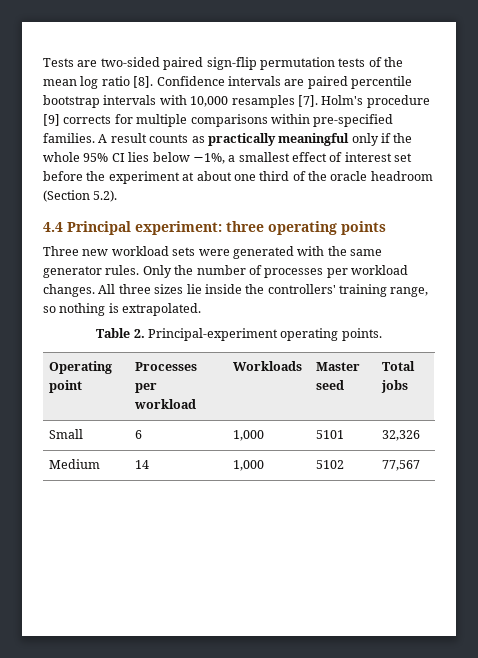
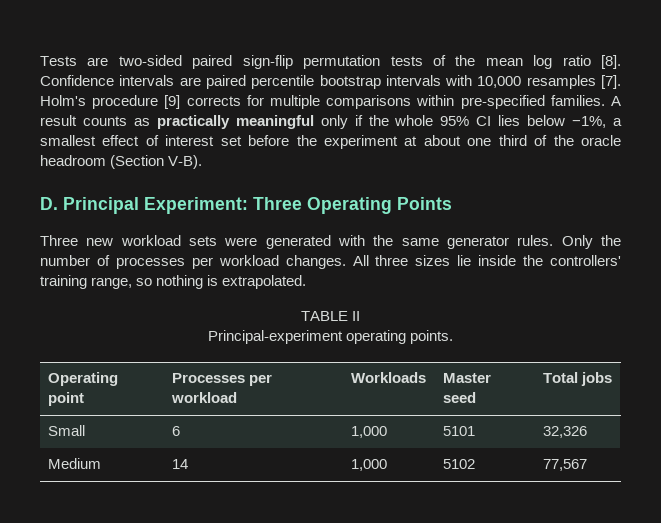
- A result counts as practically meaningful only if the whole 95% CI lies below −1%, a smallest effect of interest set before the experiment at about one third of the oracle headroom (Section 5.2).
- 4.4 Principal experiment: three operating points
+ A result counts as practically meaningful only if the whole 95% CI lies below −1%, a smallest effect of interest set before the experiment at about one third of the oracle headroom (Section V-B).
+ D. Principal Experiment: Three Operating Points
- Table 2. Principal-experiment operating points.
+ TABLE II
+ Principal-experiment operating points.

